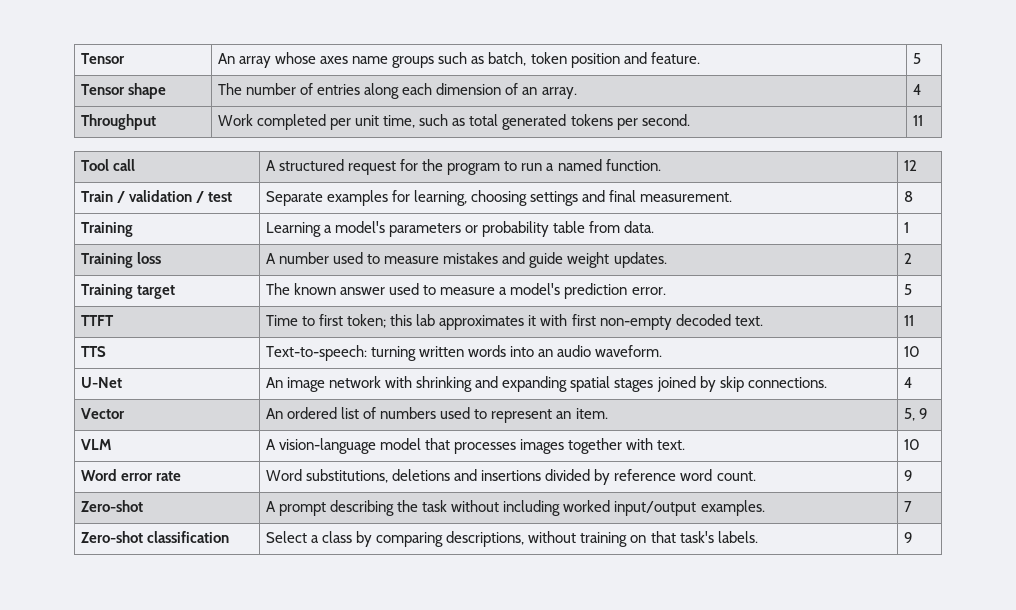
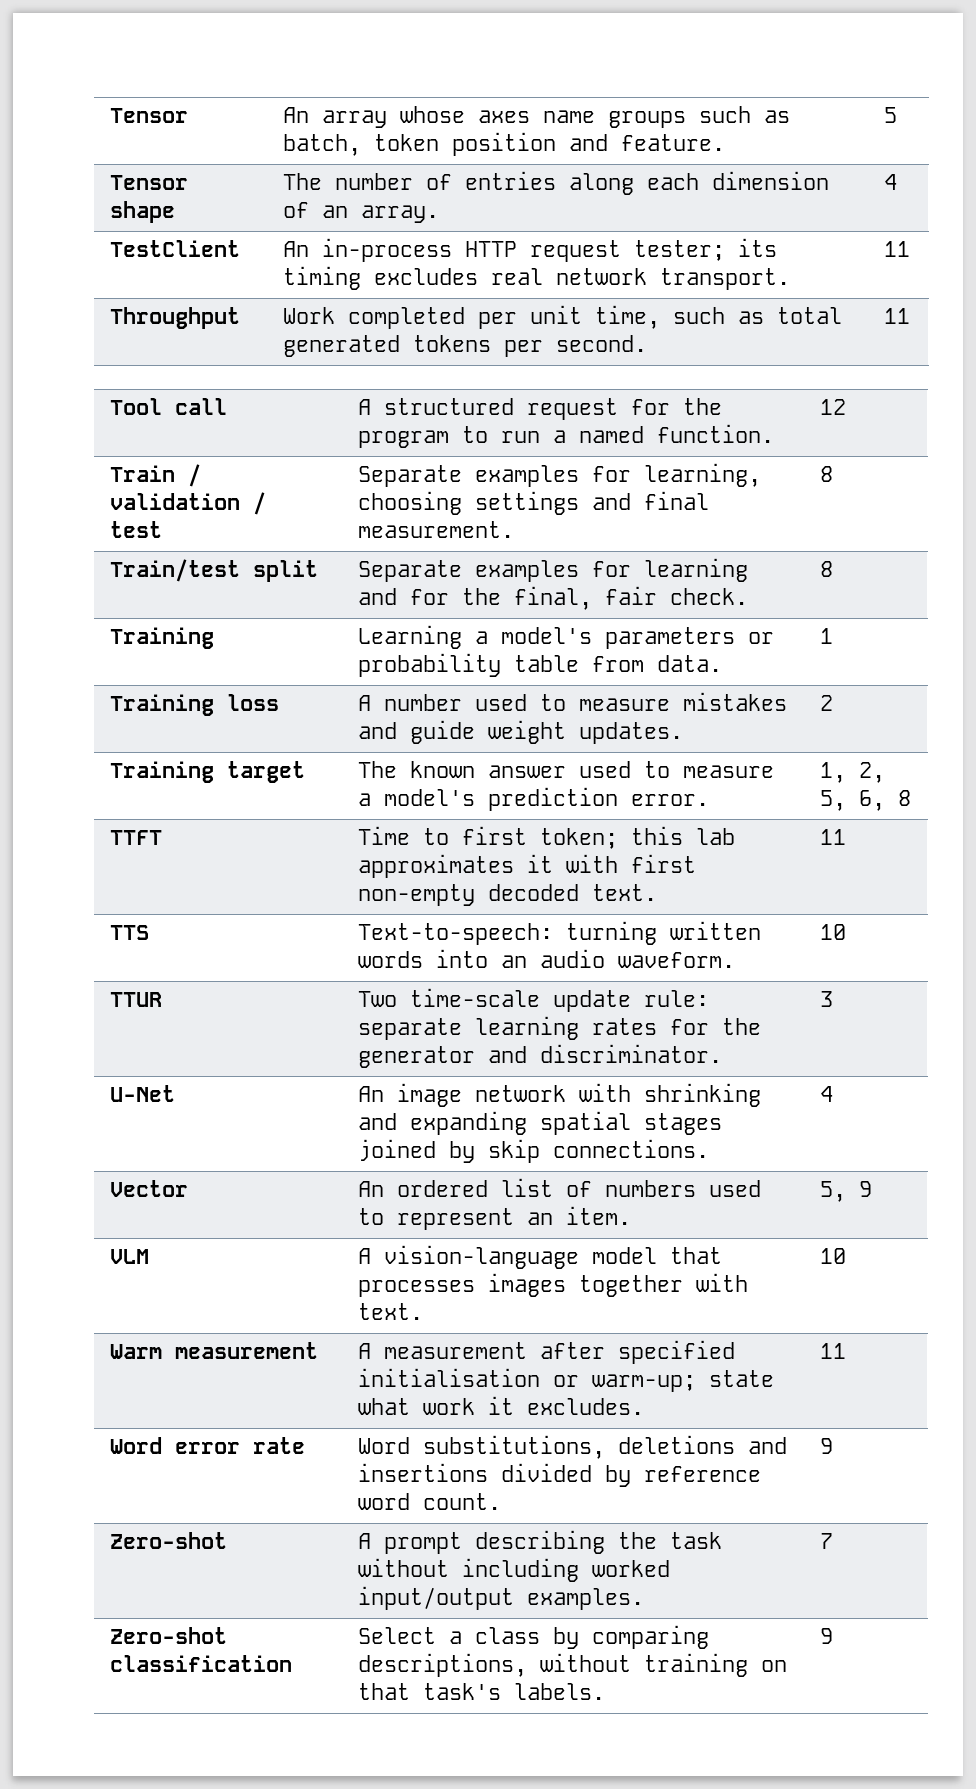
+ TestClient | An in-process HTTP request tester; its timing excludes real network transport. | 11
+ Train/test split | Separate examples for learning and for the final, fair check. | 8
- Training target | The known answer used to measure a model's prediction error. | 5
+ Training target | The known answer used to measure a model's prediction error. | 1, 2, 5, 6, 8
+ TTUR | Two time-scale update rule: separate learning rates for the generator and discriminator. | 3
+ Warm measurement | A measurement after specified initialisation or warm-up; state what work it excludes. | 11

